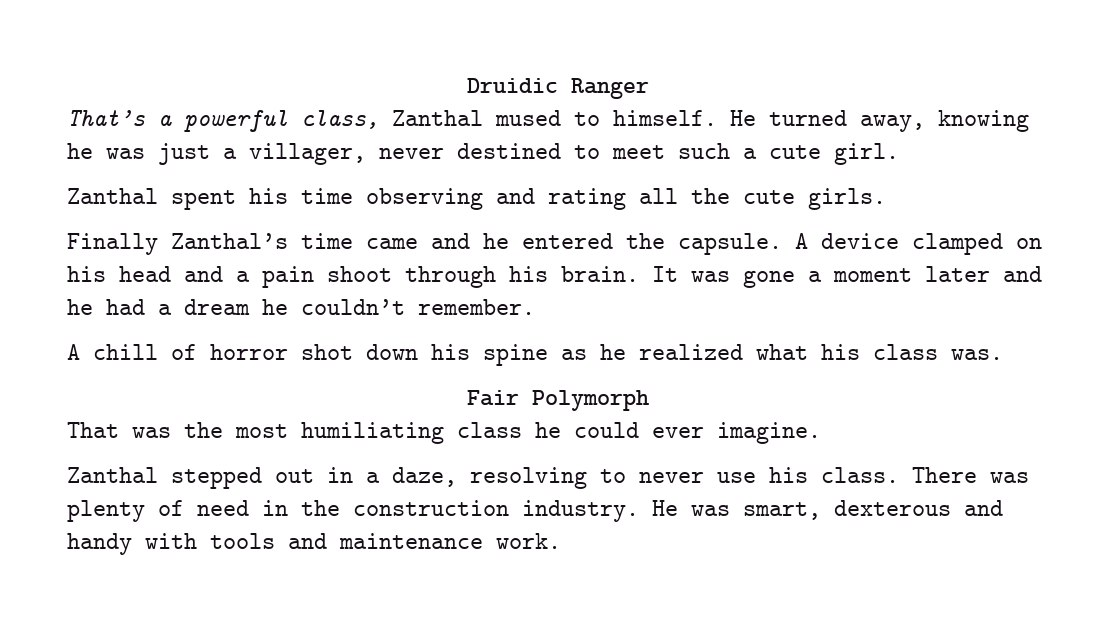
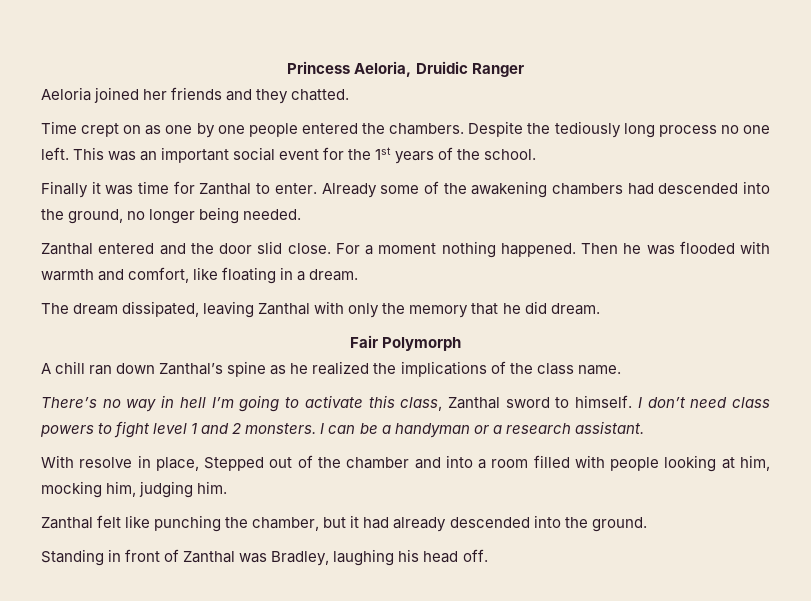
- Druidic Ranger
+ Princess Aeloria, Druidic Ranger
- That’s a powerful class, Zanthal mused to himself. He turned away, knowing he was just a villager, never destined to meet such a cute girl.
- Zanthal spent his time observing and rating all the cute girls.
- Finally Zanthal’s time came and he entered the capsule. A device clamped on his head and a pain shoot through his brain. It was gone a moment later and he had a dream he couldn’t remember.
- A chill of horror shot down his spine as he realized what his class was.
+ Aeloria joined her friends and they chatted.
+ Time crept on as one by one people entered the chambers. Despite the tediously long process no one left. This was an important social event for the 1st years of the school.
+ Finally it was time for Zanthal to enter. Already some of the awakening chambers had descended into the ground, no longer being needed.
+ Zanthal entered and the door slid close. For a moment nothing happened. Then he was flooded with warmth and comfort, like floating in a dream.
+ The dream dissipated, leaving Zanthal with only the memory that he did dream.
  Fair Polymorph
- That was the most humiliating class he could ever imagine.
- Zanthal stepped out in a daze, resolving to never use his class. There was plenty of need in the construction industry. He was smart, dexterous and handy with tools and maintenance work.
+ A chill ran down Zanthal’s spine as he realized the implications of the class name.
+ There’s no way in hell I’m going to activate this class, Zanthal sword to himself. I don’t need class powers to fight level 1 and 2 monsters. I can be a handyman or a research assistant.
+ With resolve in place, Stepped out of the chamber and into a room filled with people looking at him, mocking him, judging him.
+ Zanthal felt like punching the chamber, but it had already descended into the ground.
+ Standing in front of Zanthal was Bradley, laughing his head off.

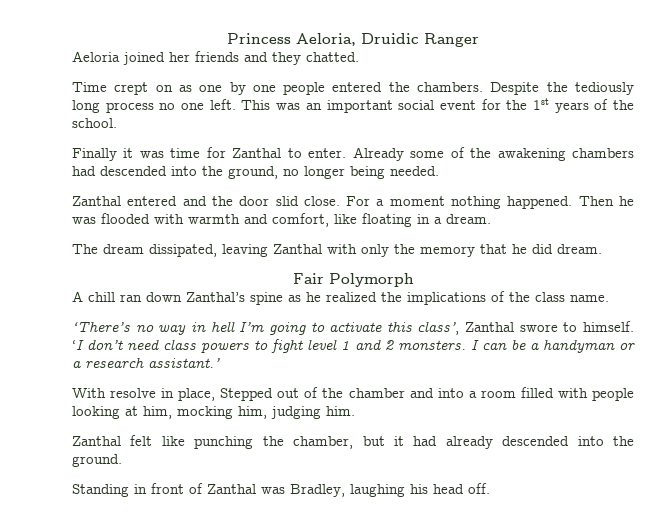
- There’s no way in hell I’m going to activate this class, Zanthal sword to himself.
+ ‘There’s no way in hell I’m going to activate this class’, Zanthal swore to himself.
- I don’t need class powers to fight level 1 and 2 monsters.
+ ‘I don’t need class powers to fight level 1 and 2 monsters.
- I can be a handyman or a research assistant.
+ I can be a handyman or a research assistant.’

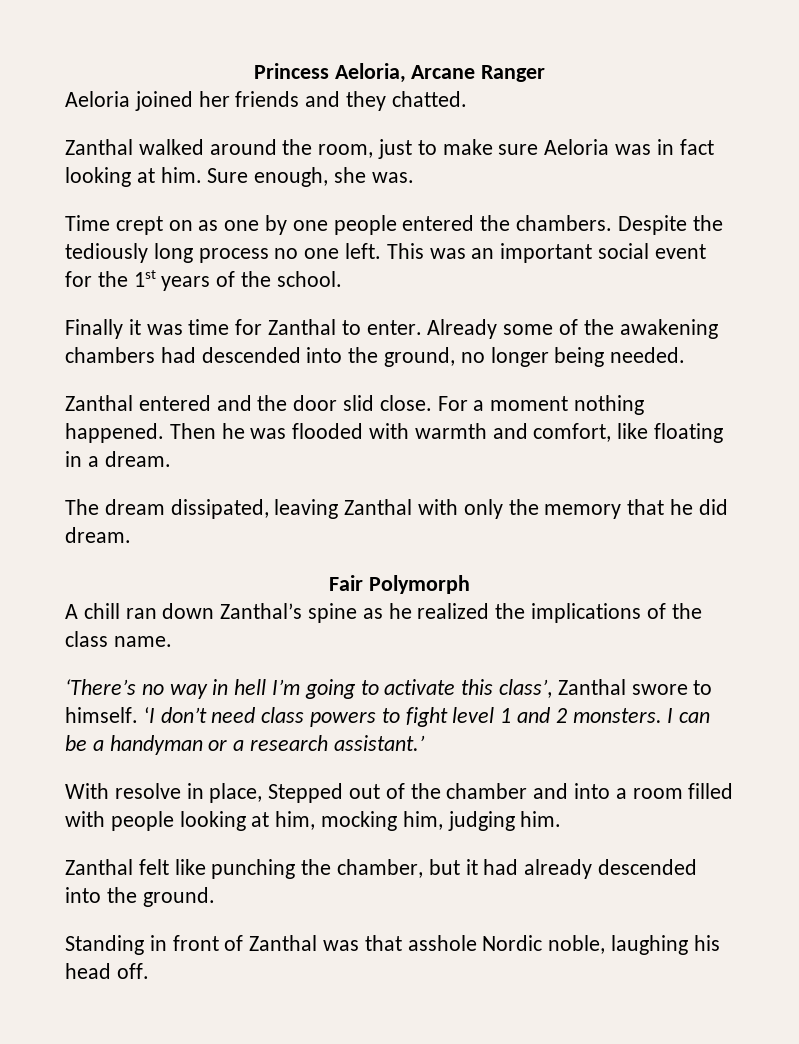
- Princess Aeloria, Druidic Ranger
+ Princess Aeloria, Arcane Ranger
+ Zanthal walked around the room, just to make sure Aeloria was in fact looking at him. Sure enough, she was.
- Standing in front of Zanthal was Bradley, laughing his head off.
+ Standing in front of Zanthal was that asshole Nordic noble, laughing his head off.

